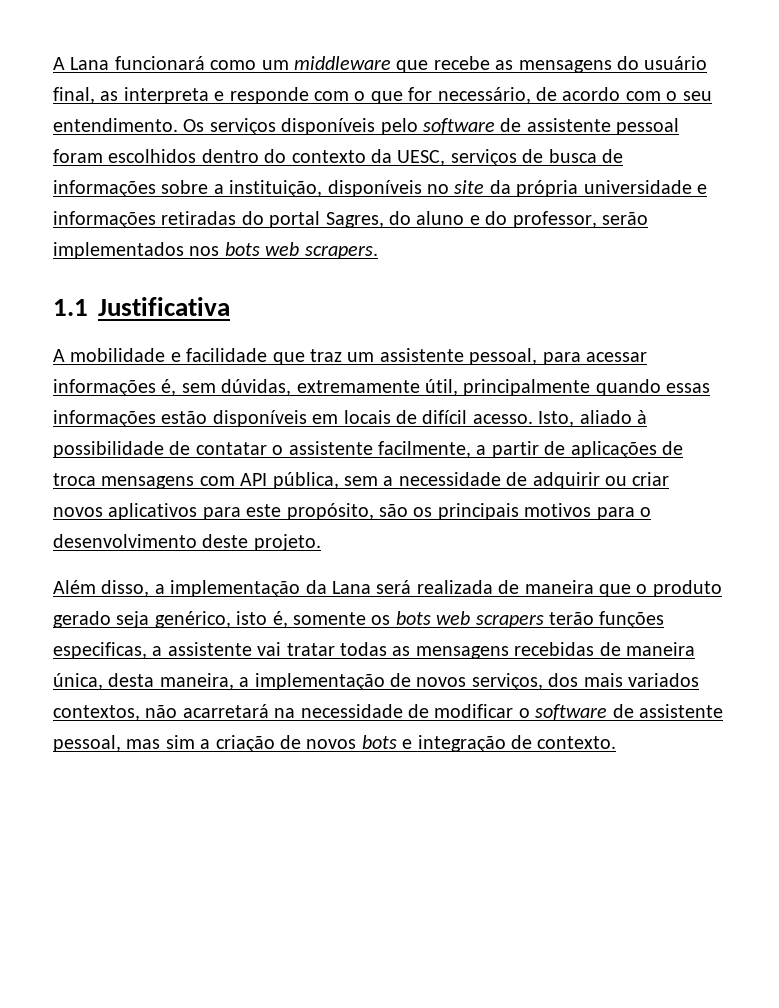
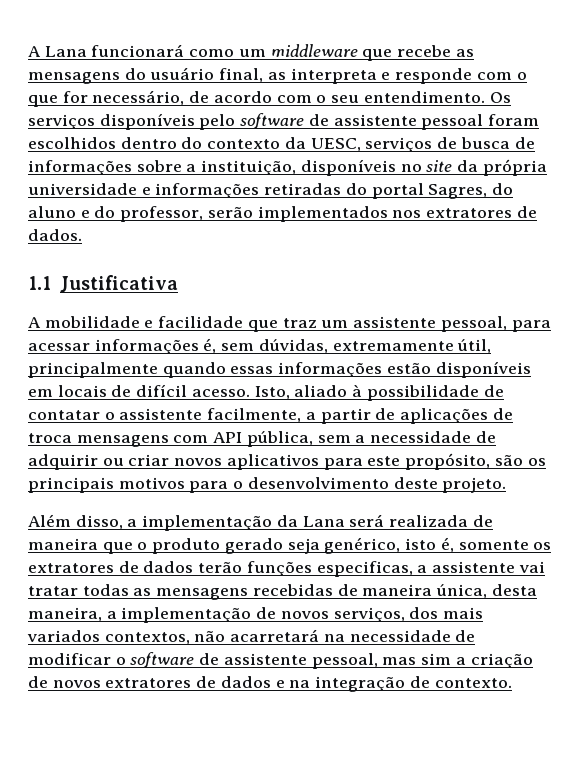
- Os serviços disponíveis pelo software de assistente pessoal foram escolhidos dentro do contexto da UESC, serviços de busca de informações sobre a instituição, disponíveis no site da própria universidade e informações retiradas do portal Sagres, do aluno e do professor, serão implementados nos bots web scrapers.
+ Os serviços disponíveis pelo software de assistente pessoal foram escolhidos dentro do contexto da UESC, serviços de busca de informações sobre a instituição, disponíveis no site da própria universidade e informações retiradas do portal Sagres, do aluno e do professor, serão implementados nos extratores de dados.
- Além disso, a implementação da Lana será realizada de maneira que o produto gerado seja genérico, isto é, somente os bots web scrapers terão funções especificas, a assistente vai tratar todas as mensagens recebidas de maneira única, desta maneira, a implementação de novos serviços, dos mais variados contextos, não acarretará na necessidade de modificar o software de assistente pessoal, mas sim a criação de novos bots e integração de contexto.
+ Além disso, a implementação da Lana será realizada de maneira que o produto gerado seja genérico, isto é, somente os extratores de dados terão funções especificas, a assistente vai tratar todas as mensagens recebidas de maneira única, desta maneira, a implementação de novos serviços, dos mais variados contextos, não acarretará na necessidade de modificar o software de assistente pessoal, mas sim a criação de novos extratores de dados e na integração de contexto.

